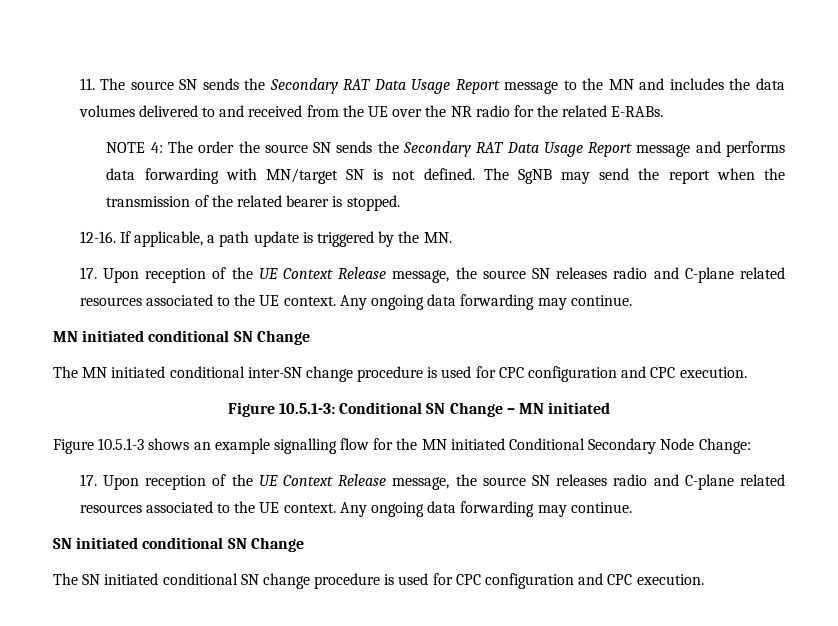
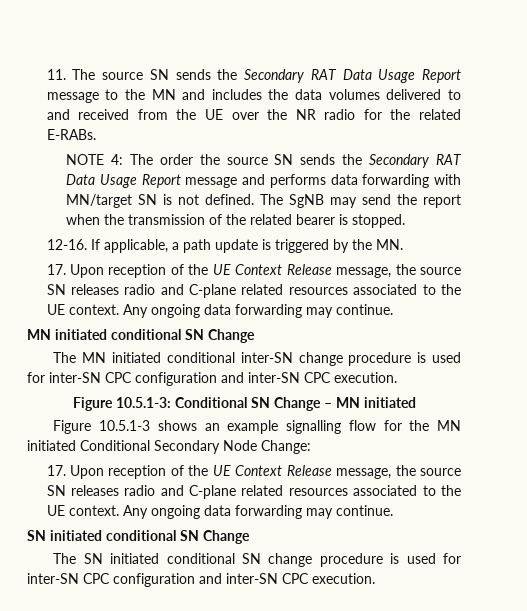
- The MN initiated conditional inter-SN change procedure is used for CPC configuration and CPC execution.
+ The MN initiated conditional inter-SN change procedure is used for inter-SN CPC configuration and inter-SN CPC execution.
- The SN initiated conditional SN change procedure is used for CPC configuration and CPC execution.
+ The SN initiated conditional SN change procedure is used for inter-SN CPC configuration and inter-SN CPC execution.

